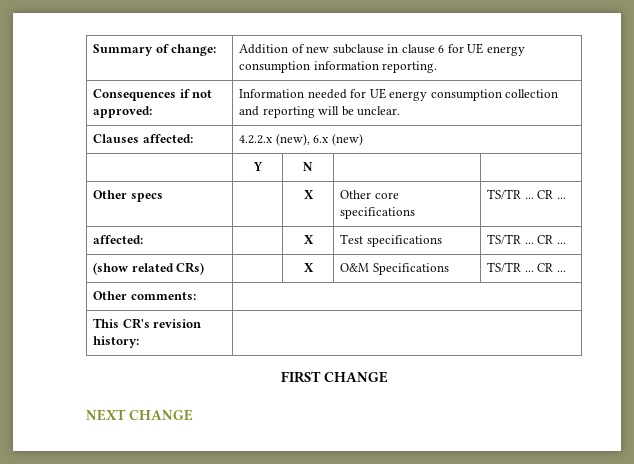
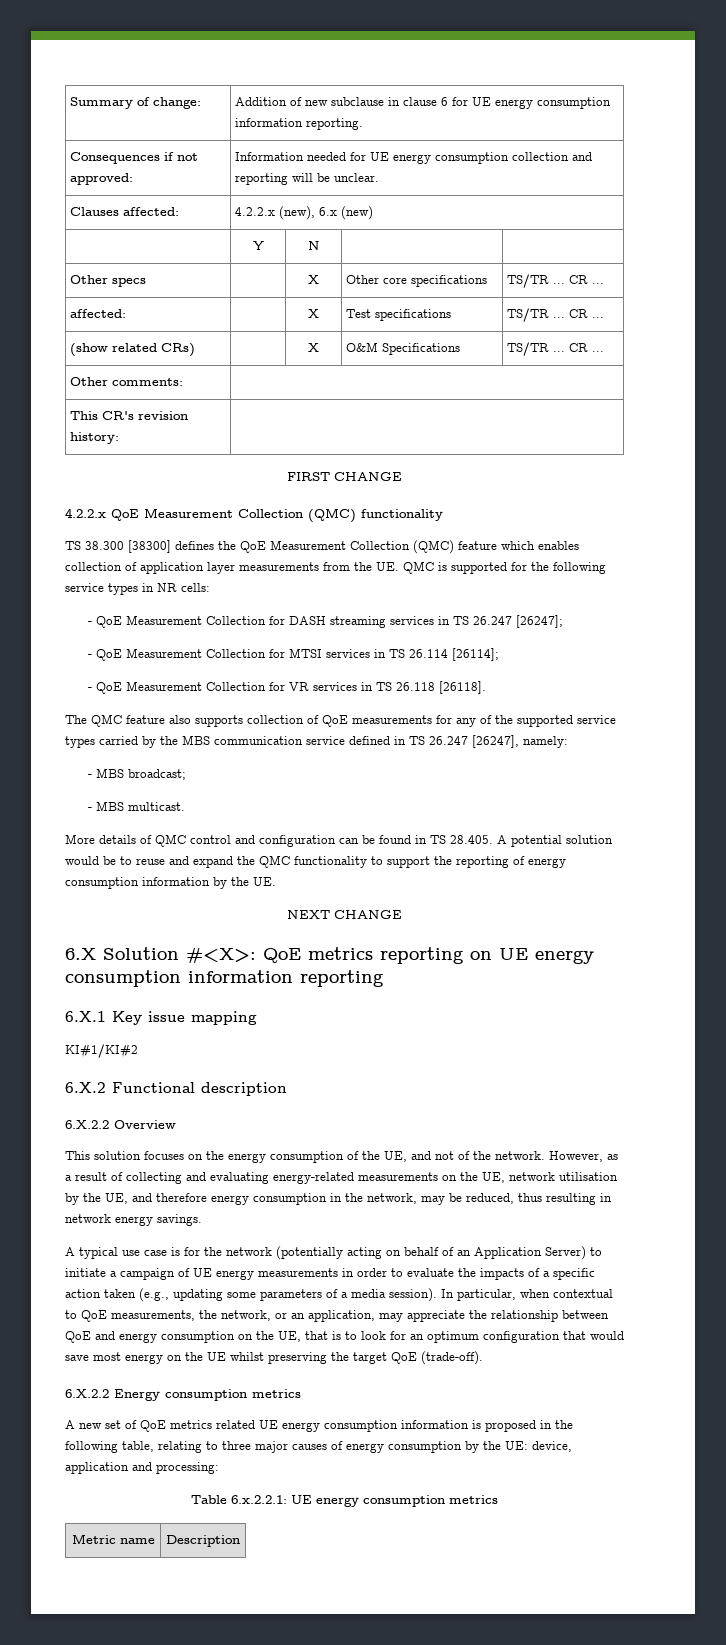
+ 4.2.2.x QoE Measurement Collection (QMC) functionality
+ TS 38.300 [38300] defines the QoE Measurement Collection (QMC) feature which enables collection of application layer measurements from the UE. QMC is supported for the following service types in NR cells:
+ - QoE Measurement Collection for DASH streaming services in TS 26.247 [26247];
+ - QoE Measurement Collection for MTSI services in TS 26.114 [26114];
+ - QoE Measurement Collection for VR services in TS 26.118 [26118].
+ The QMC feature also supports collection of QoE measurements for any of the supported service types carried by the MBS communication service defined in TS 26.247 [26247], namely:
+ - MBS broadcast;
+ - MBS multicast.
+ More details of QMC control and configuration can be found in TS 28.405. A potential solution would be to reuse and expand the QMC functionality to support the reporting of energy consumption information by the UE.
  NEXT CHANGE
+ 6.X Solution #<X>: QoE metrics reporting on UE energy consumption information reporting
+ 6.X.1 Key issue mapping
+ KI#1/KI#2
+ 6.X.2 Functional description
+ 6.X.2.2 Overview
+ This solution focuses on the energy consumption of the UE, and not of the network. However, as a result of collecting and evaluating energy-related measurements on the UE, network utilisation by the UE, and therefore energy consumption in the network, may be reduced, thus resulting in network energy savings.
+ A typical use case is for the network (potentially acting on behalf of an Application Server) to initiate a campaign of UE energy measurements in order to evaluate the impacts of a specific action taken (e.g., updating some parameters of a media session). In particular, when contextual to QoE measurements, the network, or an application, may appreciate the relationship between QoE and energy consumption on the UE, that is to look for an optimum configuration that would save most energy on the UE whilst preserving the target QoE (trade-off).
+ 6.X.2.2 Energy consumption metrics
+ A new set of QoE metrics related UE energy consumption information is proposed in the following table, relating to three major causes of energy consumption by the UE: device, application and processing:
+ Table 6.x.2.2.1: UE energy consumption metrics
+ Metric name | Description

